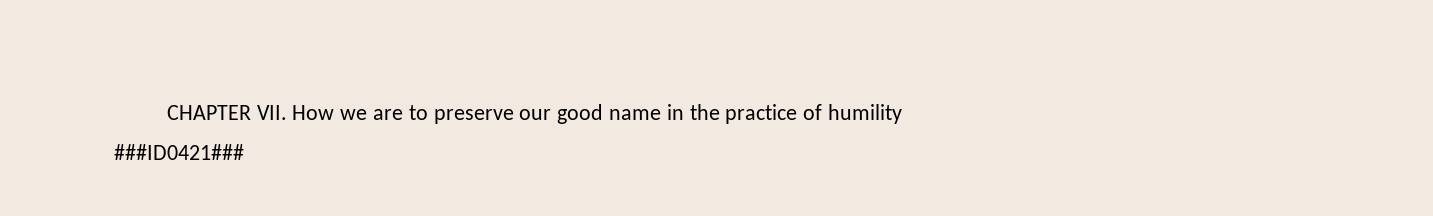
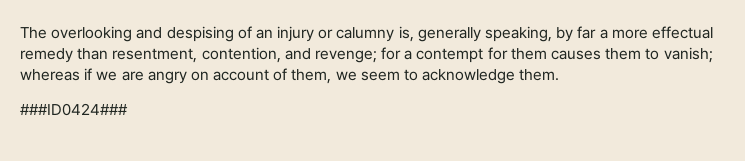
- CHAPTER VII. How we are to preserve our good name in the practice of humility
- ###ID0421###
+ The overlooking and despising of an injury or calumny is, generally speaking, by far a more effectual remedy than resentment, contention, and revenge; for a contempt for them causes them to vanish; whereas if we are angry on account of them, we seem to acknowledge them.
+ ###ID0424###

